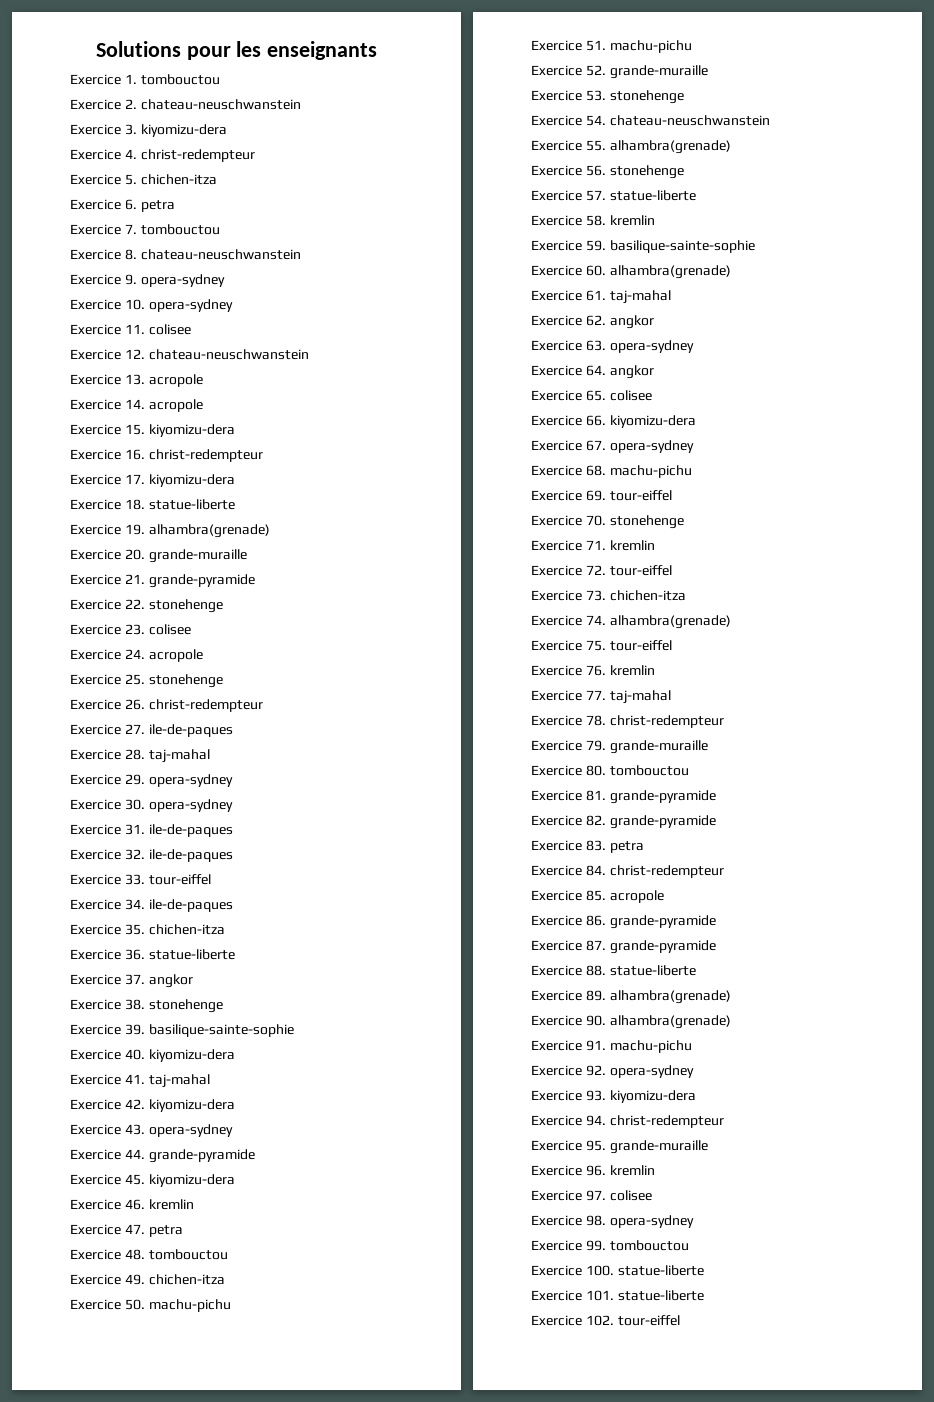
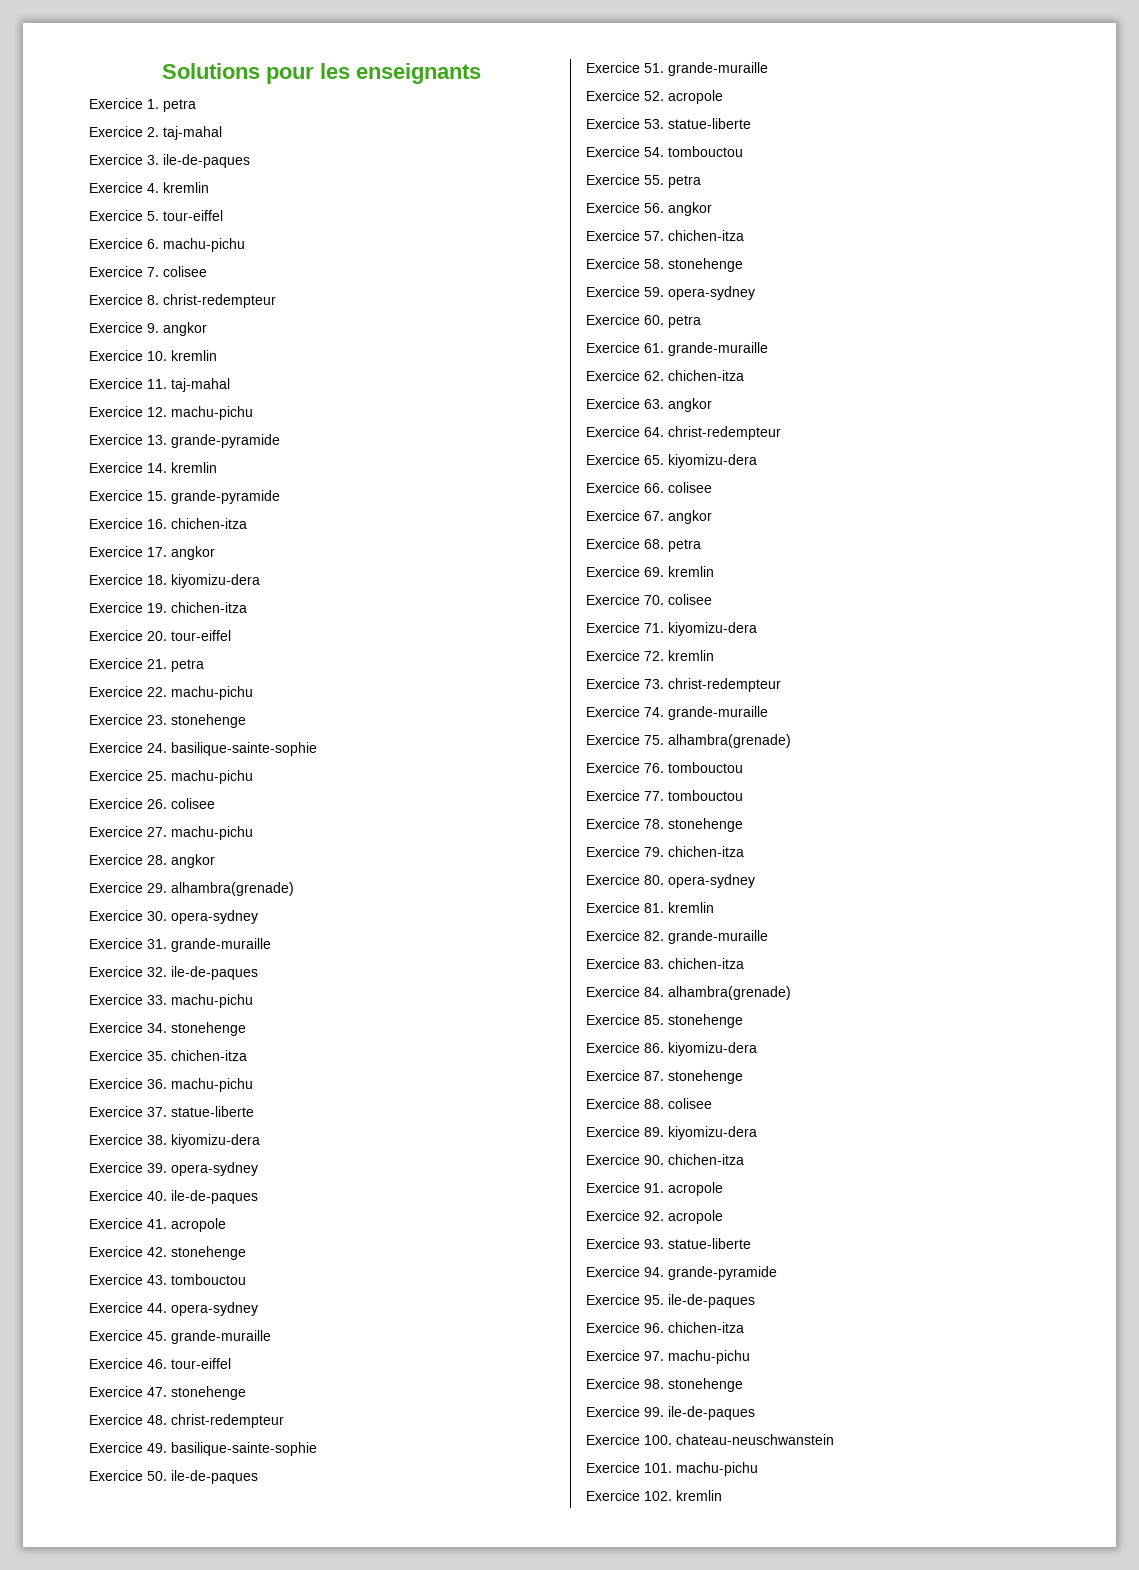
- Exercice 1. tombouctou
+ Exercice 1. petra
- Exercice 2. chateau-neuschwanstein
+ Exercice 2. taj-mahal
- Exercice 3. kiyomizu-dera
- Exercice 4. christ-redempteur
- Exercice 5. chichen-itza
- Exercice 6. petra
- Exercice 7. tombouctou
- Exercice 8. chateau-neuschwanstein
- Exercice 9. opera-sydney
- Exercice 10. opera-sydney
- Exercice 11. colisee
- Exercice 12. chateau-neuschwanstein
- Exercice 13. acropole
- Exercice 14. acropole
- Exercice 15. kiyomizu-dera
- Exercice 16. christ-redempteur
- Exercice 17. kiyomizu-dera
- Exercice 18. statue-liberte
- Exercice 19. alhambra(grenade)
- Exercice 20. grande-muraille
- Exercice 21. grande-pyramide
- Exercice 22. stonehenge
- Exercice 23. colisee
- Exercice 24. acropole
- Exercice 25. stonehenge
- Exercice 26. christ-redempteur
+ Exercice 3. ile-de-paques
+ Exercice 4. kremlin
+ Exercice 5. tour-eiffel
+ Exercice 6. machu-pichu
+ Exercice 7. colisee
+ Exercice 8. christ-redempteur
+ Exercice 9. angkor
+ Exercice 10. kremlin
+ Exercice 11. taj-mahal
+ Exercice 12. machu-pichu
+ Exercice 13. grande-pyramide
+ Exercice 14. kremlin
+ Exercice 15. grande-pyramide
+ Exercice 16. chichen-itza
+ Exercice 17. angkor
+ Exercice 18. kiyomizu-dera
+ Exercice 19. chichen-itza
+ Exercice 20. tour-eiffel
+ Exercice 21. petra
+ Exercice 22. machu-pichu
+ Exercice 23. stonehenge
+ Exercice 24. basilique-sainte-sophie
+ Exercice 25. machu-pichu
+ Exercice 26. colisee
- Exercice 27. ile-de-paques
+ Exercice 27. machu-pichu
- Exercice 28. taj-mahal
+ Exercice 28. angkor
- Exercice 29. opera-sydney
+ Exercice 29. alhambra(grenade)
- Exercice 31. ile-de-paques
+ Exercice 31. grande-muraille
- Exercice 33. tour-eiffel
+ Exercice 33. machu-pichu
- Exercice 34. ile-de-paques
+ Exercice 34. stonehenge
- Exercice 36. statue-liberte
- Exercice 37. angkor
- Exercice 38. stonehenge
- Exercice 39. basilique-sainte-sophie
- Exercice 40. kiyomizu-dera
- Exercice 41. taj-mahal
- Exercice 42. kiyomizu-dera
- Exercice 43. opera-sydney
- Exercice 44. grande-pyramide
- Exercice 45. kiyomizu-dera
- Exercice 46. kremlin
- Exercice 47. petra
- Exercice 48. tombouctou
- Exercice 49. chichen-itza
- Exercice 50. machu-pichu
- Exercice 51. machu-pichu
- Exercice 52. grande-muraille
- Exercice 53. stonehenge
- Exercice 54. chateau-neuschwanstein
- Exercice 55. alhambra(grenade)
- Exercice 56. stonehenge
- Exercice 57. statue-liberte
- Exercice 58. kremlin
- Exercice 59. basilique-sainte-sophie
- Exercice 60. alhambra(grenade)
- Exercice 61. taj-mahal
- Exercice 62. angkor
- Exercice 63. opera-sydney
- Exercice 64. angkor
- Exercice 65. colisee
- Exercice 66. kiyomizu-dera
- Exercice 67. opera-sydney
- Exercice 68. machu-pichu
- Exercice 69. tour-eiffel
- Exercice 70. stonehenge
- Exercice 71. kremlin
- Exercice 72. tour-eiffel
- Exercice 73. chichen-itza
- Exercice 74. alhambra(grenade)
- Exercice 75. tour-eiffel
- Exercice 76. kremlin
- Exercice 77. taj-mahal
- Exercice 78. christ-redempteur
- Exercice 79. grande-muraille
- Exercice 80. tombouctou
- Exercice 81. grande-pyramide
- Exercice 82. grande-pyramide
- Exercice 83. petra
- Exercice 84. christ-redempteur
- Exercice 85. acropole
- Exercice 86. grande-pyramide
- Exercice 87. grande-pyramide
- Exercice 88. statue-liberte
- Exercice 89. alhambra(grenade)
- Exercice 90. alhambra(grenade)
- Exercice 91. machu-pichu
- Exercice 92. opera-sydney
- Exercice 93. kiyomizu-dera
- Exercice 94. christ-redempteur
- Exercice 95. grande-muraille
- Exercice 96. kremlin
- Exercice 97. colisee
- Exercice 98. opera-sydney
- Exercice 99. tombouctou
- Exercice 100. statue-liberte
- Exercice 101. statue-liberte
- Exercice 102. tour-eiffel
+ Exercice 36. machu-pichu
+ Exercice 37. statue-liberte
+ Exercice 38. kiyomizu-dera
+ Exercice 39. opera-sydney
+ Exercice 40. ile-de-paques
+ Exercice 41. acropole
+ Exercice 42. stonehenge
+ Exercice 43. tombouctou
+ Exercice 44. opera-sydney
+ Exercice 45. grande-muraille
+ Exercice 46. tour-eiffel
+ Exercice 47. stonehenge
+ Exercice 48. christ-redempteur
+ Exercice 49. basilique-sainte-sophie
+ Exercice 50. ile-de-paques
+ Exercice 51. grande-muraille
+ Exercice 52. acropole
+ Exercice 53. statue-liberte
+ Exercice 54. tombouctou
+ Exercice 55. petra
+ Exercice 56. angkor
+ Exercice 57. chichen-itza
+ Exercice 58. stonehenge
+ Exercice 59. opera-sydney
+ Exercice 60. petra
+ Exercice 61. grande-muraille
+ Exercice 62. chichen-itza
+ Exercice 63. angkor
+ Exercice 64. christ-redempteur
+ Exercice 65. kiyomizu-dera
+ Exercice 66. colisee
+ Exercice 67. angkor
+ Exercice 68. petra
+ Exercice 69. kremlin
+ Exercice 70. colisee
+ Exercice 71. kiyomizu-dera
+ Exercice 72. kremlin
+ Exercice 73. christ-redempteur
+ Exercice 74. grande-muraille
+ Exercice 75. alhambra(grenade)
+ Exercice 76. tombouctou
+ Exercice 77. tombouctou
+ Exercice 78. stonehenge
+ Exercice 79. chichen-itza
+ Exercice 80. opera-sydney
+ Exercice 81. kremlin
+ Exercice 82. grande-muraille
+ Exercice 83. chichen-itza
+ Exercice 84. alhambra(grenade)
+ Exercice 85. stonehenge
+ Exercice 86. kiyomizu-dera
+ Exercice 87. stonehenge
+ Exercice 88. colisee
+ Exercice 89. kiyomizu-dera
+ Exercice 90. chichen-itza
+ Exercice 91. acropole
+ Exercice 92. acropole
+ Exercice 93. statue-liberte
+ Exercice 94. grande-pyramide
+ Exercice 95. ile-de-paques
+ Exercice 96. chichen-itza
+ Exercice 97. machu-pichu
+ Exercice 98. stonehenge
+ Exercice 99. ile-de-paques
+ Exercice 100. chateau-neuschwanstein
+ Exercice 101. machu-pichu
+ Exercice 102. kremlin

